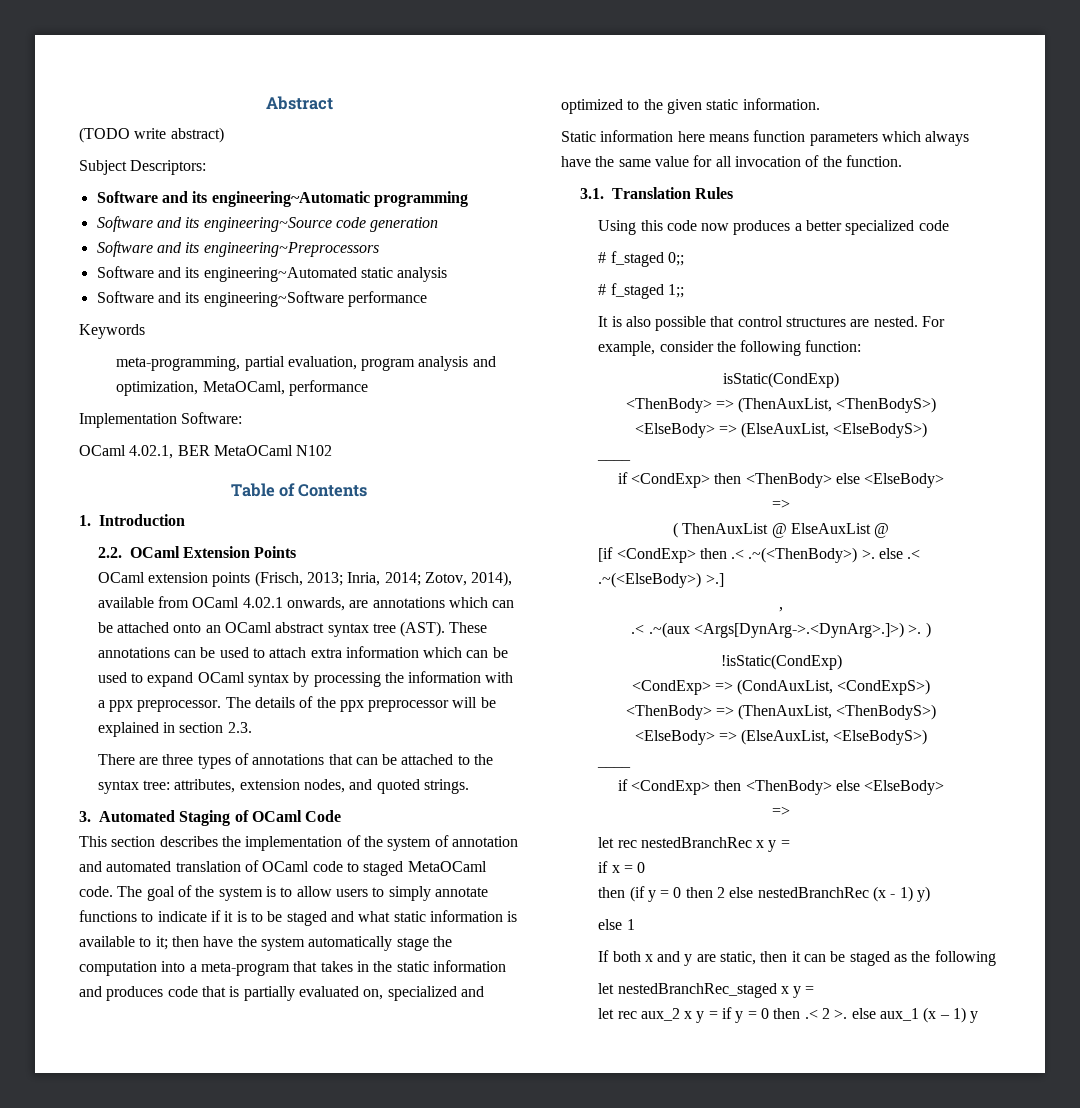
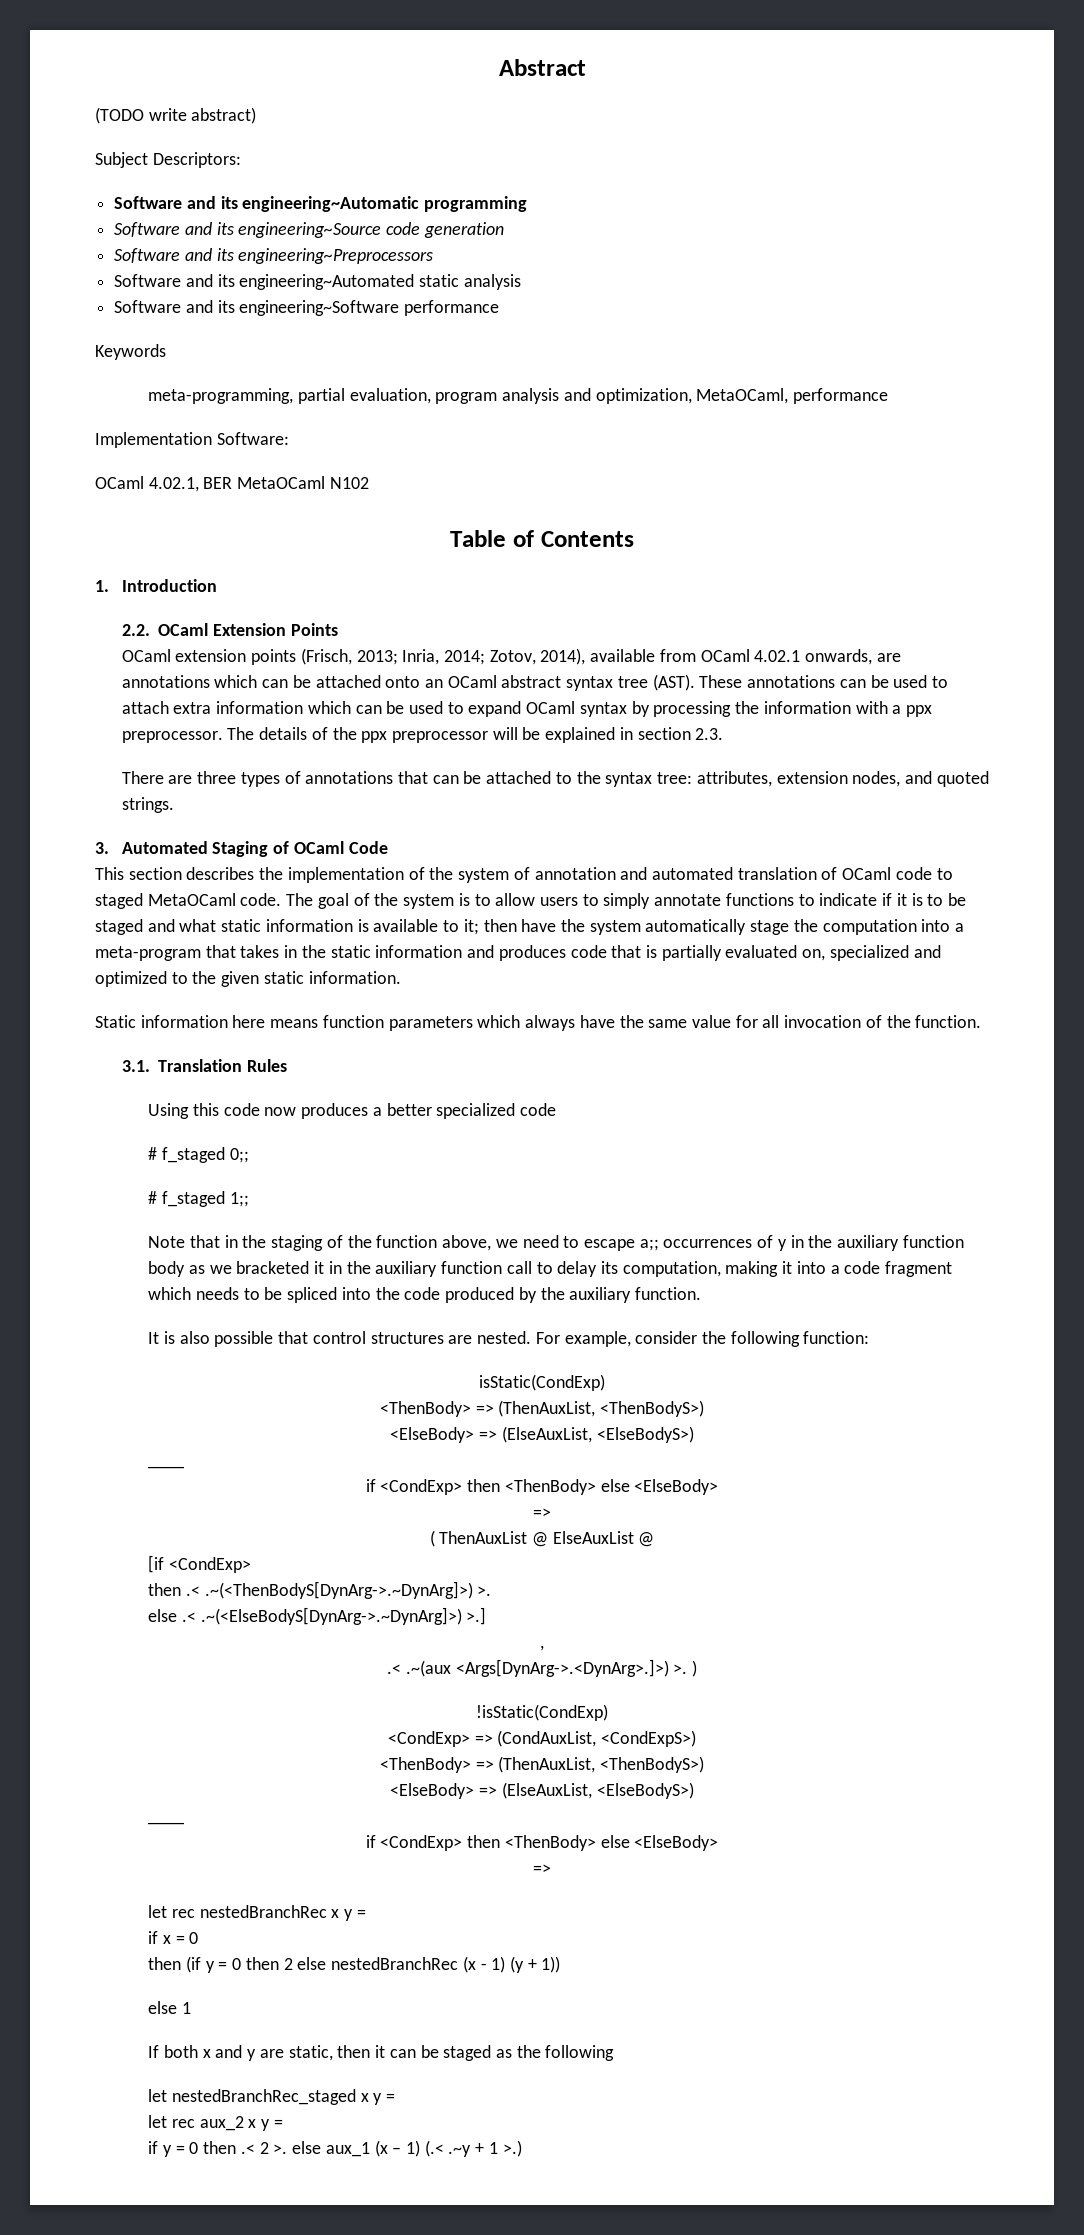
+ Note that in the staging of the function above, we need to escape a;; occurrences of y in the auxiliary function body as we bracketed it in the auxiliary function call to delay its computation, making it into a code fragment which needs to be spliced into the code produced by the auxiliary function.
- [if <CondExp> then .< .~(<ThenBody>) >. else .< .~(<ElseBody>) >.]
+ [if <CondExp>
+ then .< .~(<ThenBodyS[DynArg->.~DynArg]>) >.
+ else .< .~(<ElseBodyS[DynArg->.~DynArg]>) >.]
- then (if y = 0 then 2 else nestedBranchRec (x - 1) y)
+ then (if y = 0 then 2 else nestedBranchRec (x - 1) (y + 1))
- let rec aux_2 x y = if y = 0 then .< 2 >. else aux_1 (x – 1) y
+ let rec aux_2 x y =
+ if y = 0 then .< 2 >. else aux_1 (x – 1) (.< .~y + 1 >.)

